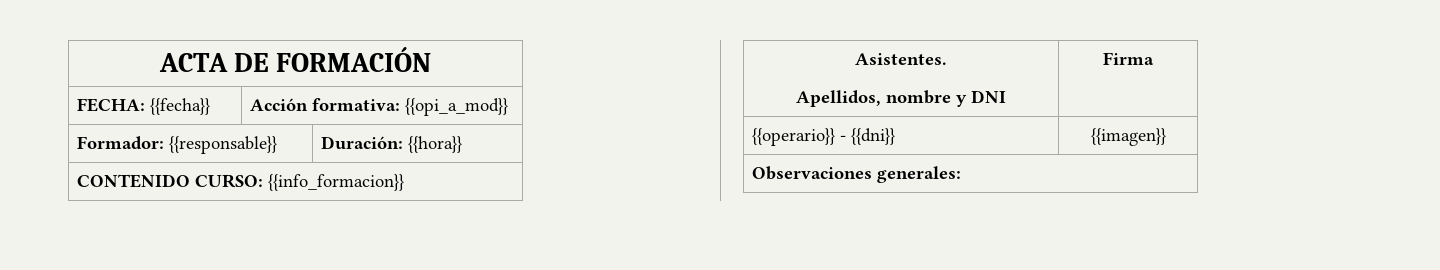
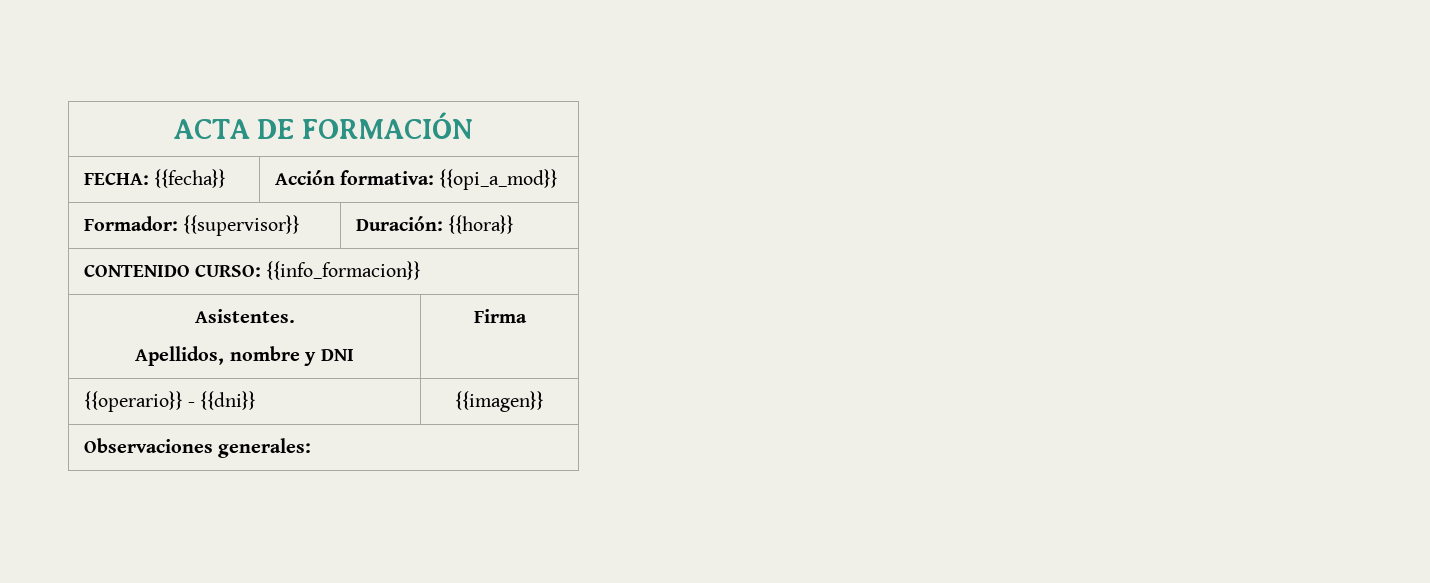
- Formador: {{responsable}} | Duración: {{hora}}
+ Formador: {{supervisor}} | Duración: {{hora}}

